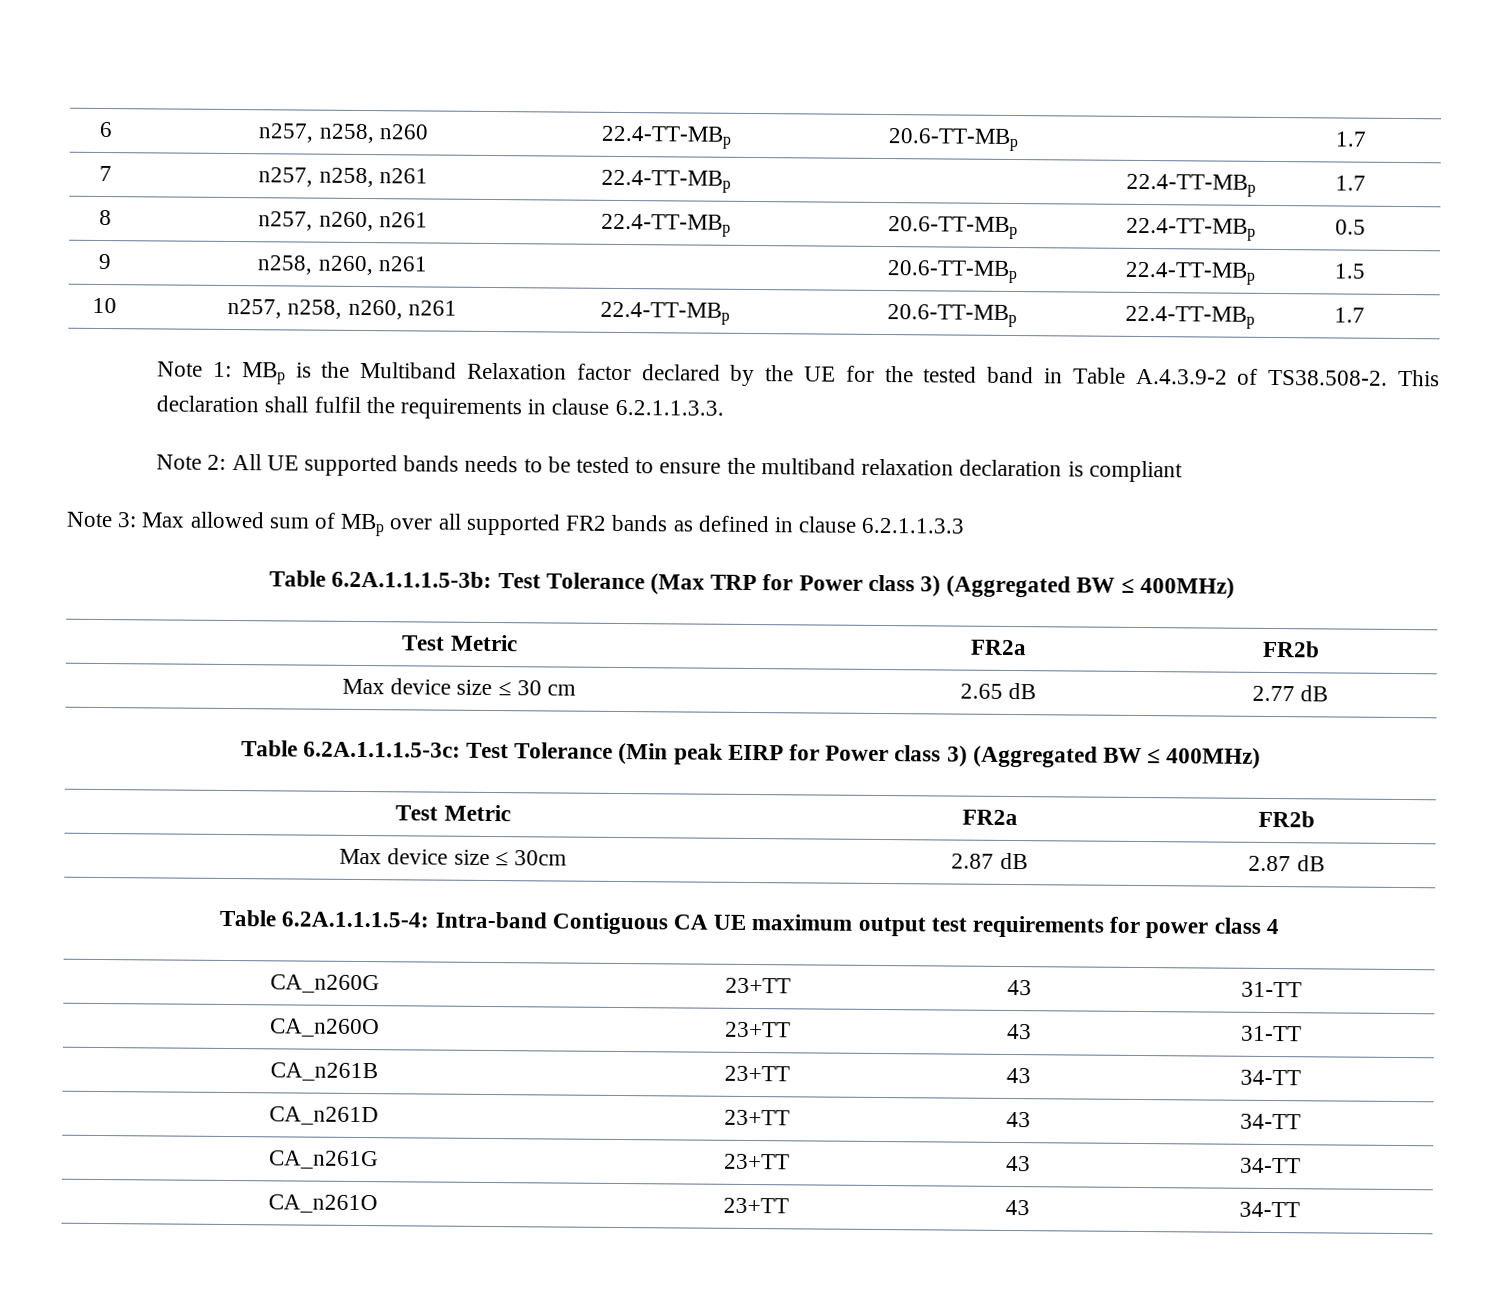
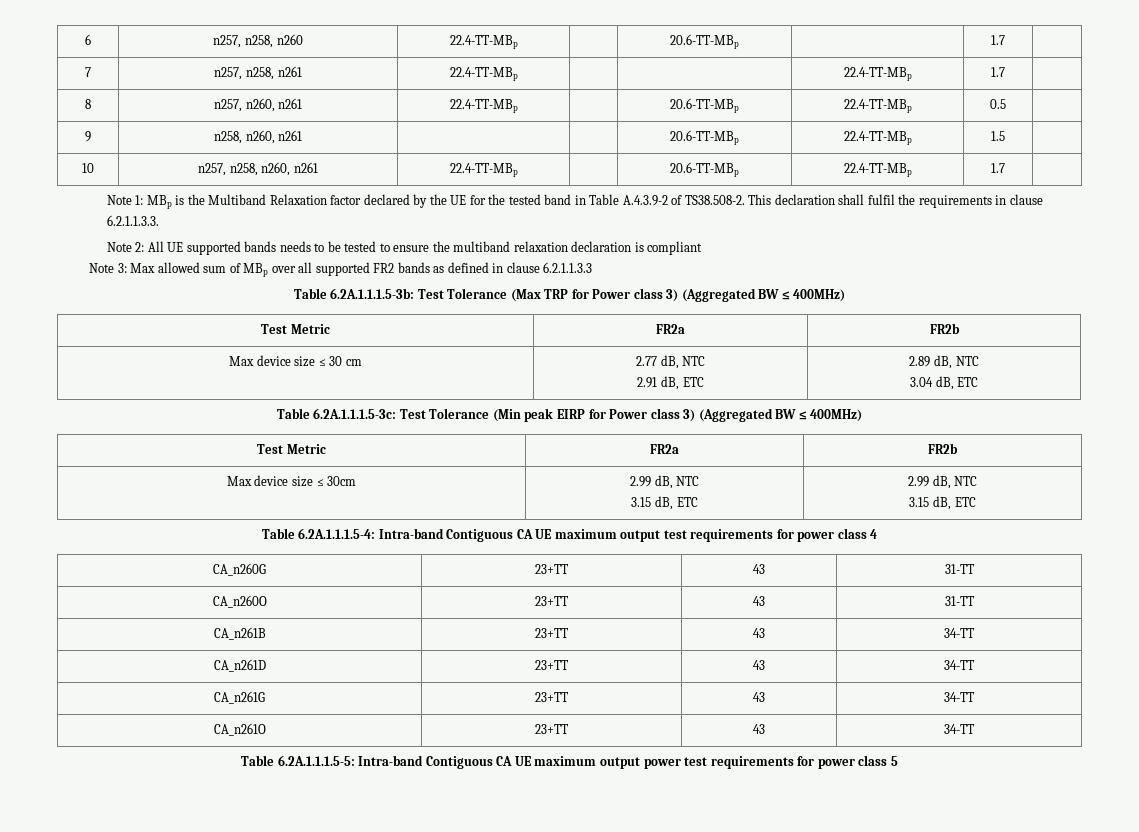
- Max device size ≤ 30 cm | 2.65 dB | 2.77 dB
+ Max device size ≤ 30 cm | 2.77 dB, NTC
+ 2.91 dB, ETC | 2.89 dB, NTC
+ 3.04 dB, ETC
- Max device size ≤ 30cm | 2.87 dB | 2.87 dB
+ Max device size ≤ 30cm | 2.99 dB, NTC
+ 3.15 dB, ETC | 2.99 dB, NTC
+ 3.15 dB, ETC
+ Table 6.2A.1.1.1.5-5: Intra-band Contiguous CA UE maximum output power test requirements for power class 5

